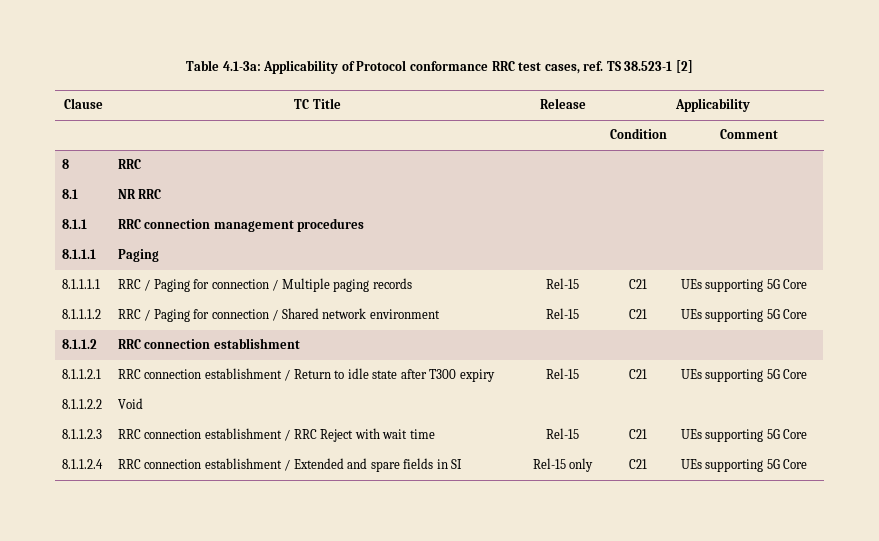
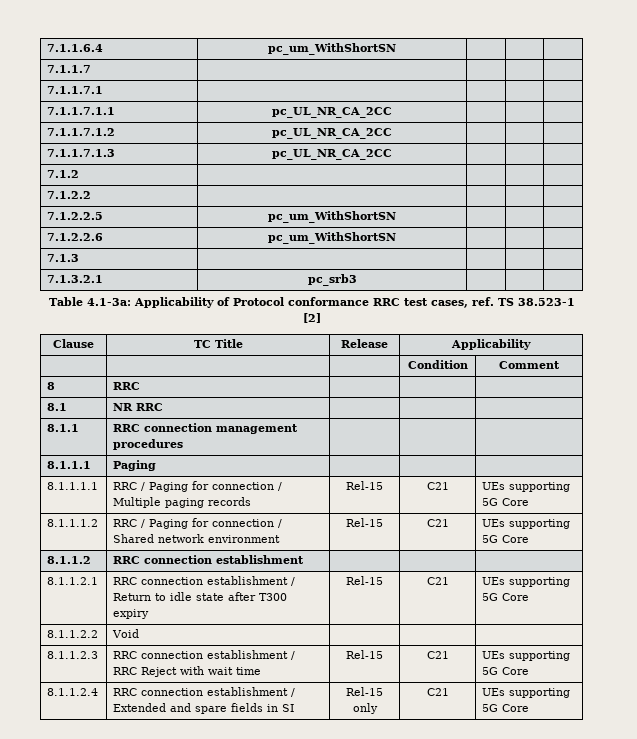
+ 7.1.1.6.4 | pc_um_WithShortSN | | |
+ 7.1.1.7 | | | |
+ 7.1.1.7.1 | | | |
+ 7.1.1.7.1.1 | pc_UL_NR_CA_2CC | | |
+ 7.1.1.7.1.2 | pc_UL_NR_CA_2CC | | |
+ 7.1.1.7.1.3 | pc_UL_NR_CA_2CC | | |
+ 7.1.2 | | | |
+ 7.1.2.2 | | | |
+ 7.1.2.2.5 | pc_um_WithShortSN | | |
+ 7.1.2.2.6 | pc_um_WithShortSN | | |
+ 7.1.3 | | | |
+ 7.1.3.2.1 | pc_srb3 | | |

